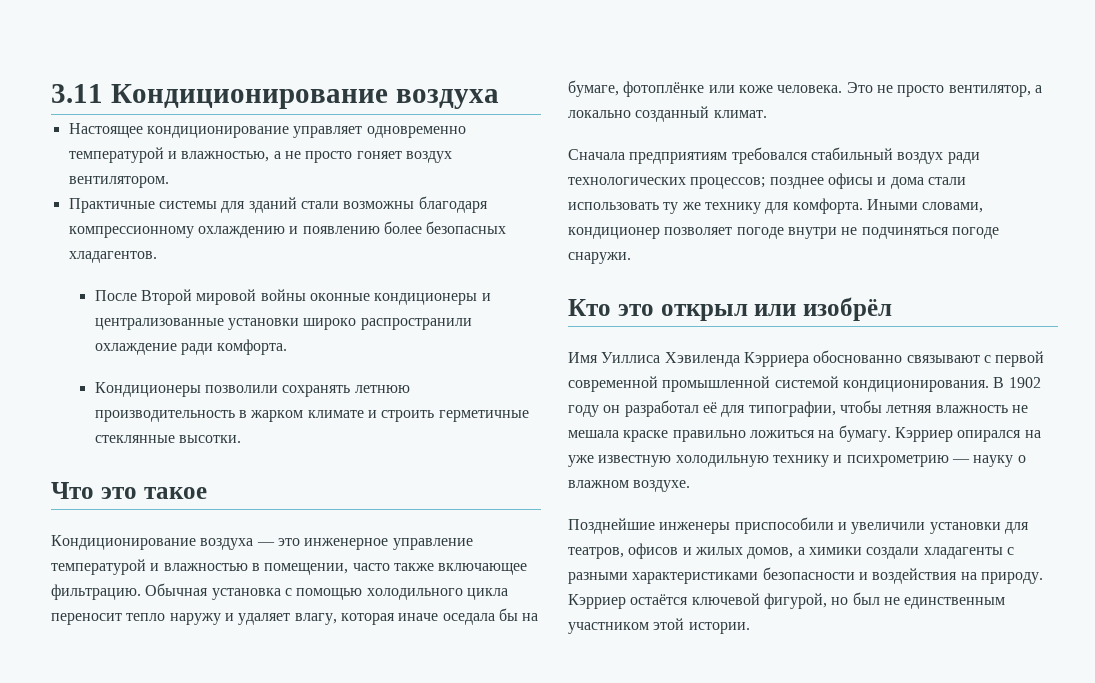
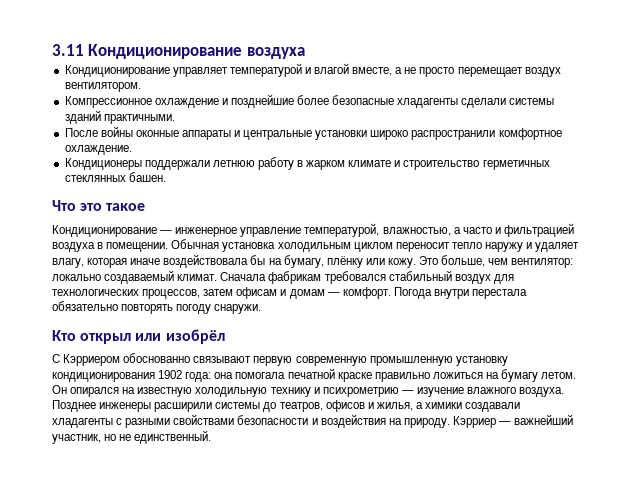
- Настоящее кондиционирование управляет одновременно температурой и влажностью, а не просто гоняет воздух вентилятором.
+ Кондиционирование управляет температурой и влагой вместе, а не просто перемещает воздух вентилятором.
- Практичные системы для зданий стали возможны благодаря компрессионному охлаждению и появлению более безопасных хладагентов.
- После Второй мировой войны оконные кондиционеры и централизованные установки широко распространили охлаждение ради комфорта.
- Кондиционеры позволили сохранять летнюю производительность в жарком климате и строить герметичные стеклянные высотки.
+ Компрессионное охлаждение и позднейшие более безопасные хладагенты сделали системы зданий практичными.
+ После войны оконные аппараты и центральные установки широко распространили комфортное охлаждение.
+ Кондиционеры поддержали летнюю работу в жарком климате и строительство герметичных стеклянных башен.
  Что это такое
- Кондиционирование воздуха — это инженерное управление температурой и влажностью в помещении, часто также включающее фильтрацию. Обычная установка с помощью холодильного цикла переносит тепло наружу и удаляет влагу, которая иначе оседала бы на бумаге, фотоплёнке или коже человека. Это не просто вентилятор, а локально созданный климат.
- Сначала предприятиям требовался стабильный воздух ради технологических процессов; позднее офисы и дома стали использовать ту же технику для комфорта. Иными словами, кондиционер позволяет погоде внутри не подчиняться погоде снаружи.
+ Кондиционирование — инженерное управление температурой, влажностью, а часто и фильтрацией воздуха в помещении. Обычная установка холодильным циклом переносит тепло наружу и удаляет влагу, которая иначе воздействовала бы на бумагу, плёнку или кожу. Это больше, чем вентилятор: локально создаваемый климат. Сначала фабрикам требовался стабильный воздух для технологических процессов, затем офисам и домам — комфорт. Погода внутри перестала обязательно повторять погоду снаружи.
- Кто это открыл или изобрёл
+ Кто открыл или изобрёл
- Имя Уиллиса Хэвиленда Кэрриера обоснованно связывают с первой современной промышленной системой кондиционирования. В 1902 году он разработал её для типографии, чтобы летняя влажность не мешала краске правильно ложиться на бумагу. Кэрриер опирался на уже известную холодильную технику и психрометрию — науку о влажном воздухе.
- Позднейшие инженеры приспособили и увеличили установки для театров, офисов и жилых домов, а химики создали хладагенты с разными характеристиками безопасности и воздействия на природу.
+ С Кэрриером обоснованно связывают первую современную промышленную установку кондиционирования 1902 года: она помогала печатной краске правильно ложиться на бумагу летом. Он опирался на известную холодильную технику и психрометрию — изучение влажного воздуха. Позднее инженеры расширили системы до театров, офисов и жилья, а химики создавали хладагенты с разными свойствами безопасности и воздействия на природу.
- Кэрриер остаётся ключевой фигурой, но был не единственным участником этой истории.
+ Кэрриер — важнейший участник, но не единственный.

